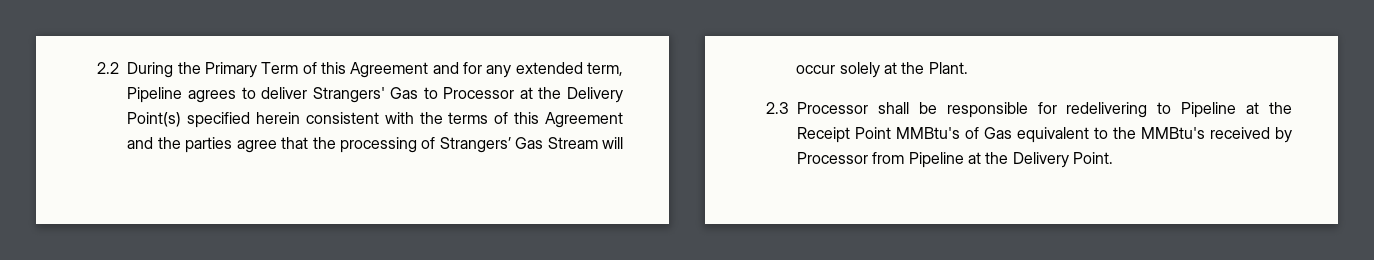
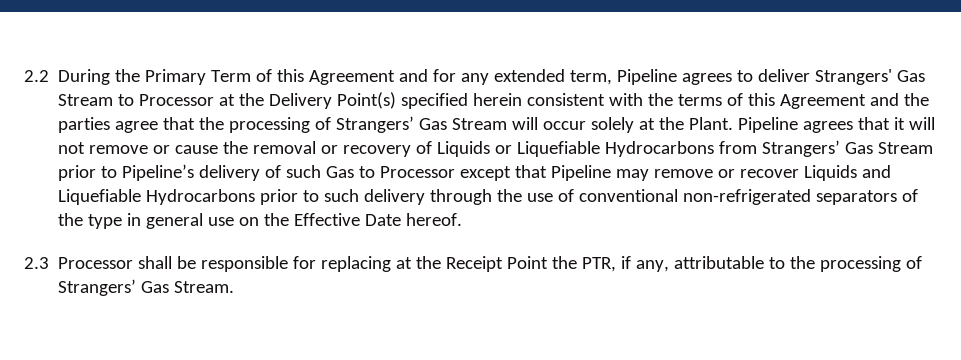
- 2.2 During the Primary Term of this Agreement and for any extended term, Pipeline agrees to deliver Strangers' Gas to Processor at the Delivery Point(s) specified herein consistent with the terms of this Agreement and the parties agree that the processing of Strangers’ Gas Stream will occur solely at the Plant.
+ 2.2 During the Primary Term of this Agreement and for any extended term, Pipeline agrees to deliver Strangers' Gas Stream to Processor at the Delivery Point(s) specified herein consistent with the terms of this Agreement and the parties agree that the processing of Strangers’ Gas Stream will occur solely at the Plant. Pipeline agrees that it will not remove or cause the removal or recovery of Liquids or Liquefiable Hydrocarbons from Strangers’ Gas Stream prior to Pipeline’s delivery of such Gas to Processor except that Pipeline may remove or recover Liquids and Liquefiable Hydrocarbons prior to such delivery through the use of conventional non-refrigerated separators of the type in general use on the Effective Date hereof.
- 2.3 Processor shall be responsible for redelivering to Pipeline at the Receipt Point MMBtu's of Gas equivalent to the MMBtu's received by Processor from Pipeline at the Delivery Point.
+ 2.3 Processor shall be responsible for replacing at the Receipt Point the PTR, if any, attributable to the processing of Strangers’ Gas Stream.

